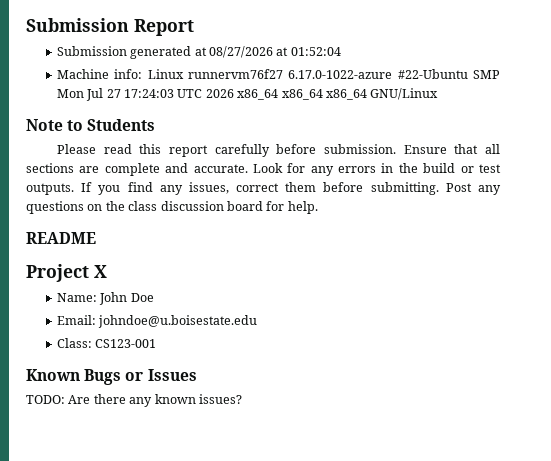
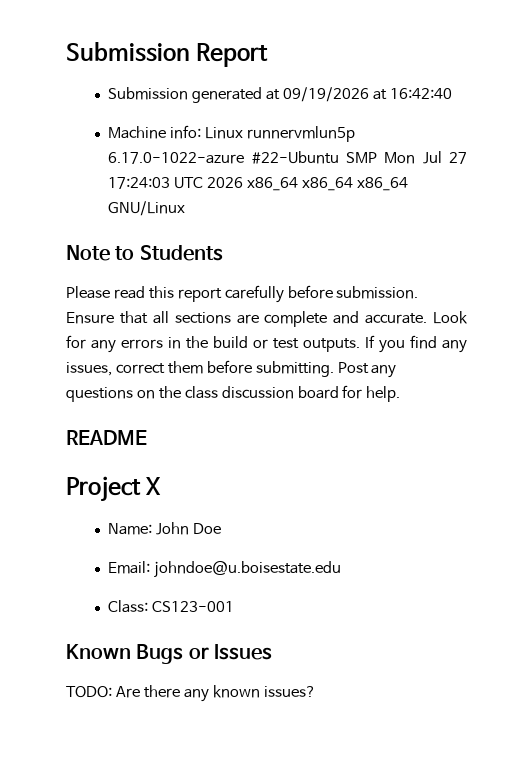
- Submission generated at 08/27/2026 at 01:52:04
+ Submission generated at 09/19/2026 at 16:42:40
- Machine info: Linux runnervm76f27 6.17.0-1022-azure #22-Ubuntu SMP Mon Jul 27 17:24:03 UTC 2026 x86_64 x86_64 x86_64 GNU/Linux
+ Machine info: Linux runnervmlun5p 6.17.0-1022-azure #22-Ubuntu SMP Mon Jul 27 17:24:03 UTC 2026 x86_64 x86_64 x86_64 GNU/Linux

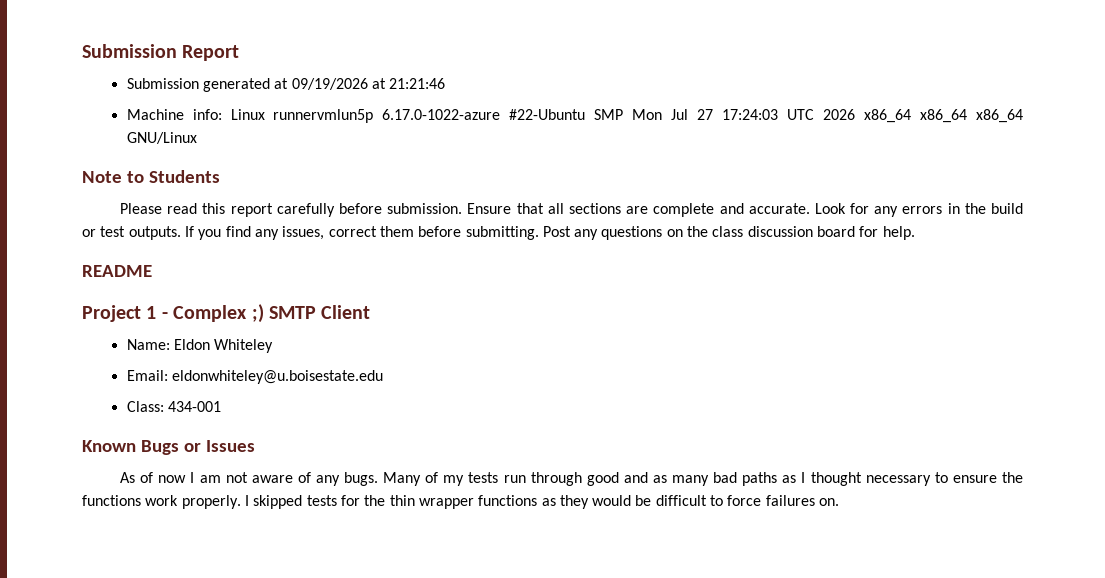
- Submission generated at 09/19/2026 at 16:42:40
+ Submission generated at 09/19/2026 at 21:21:46
- Project X
+ Project 1 - Complex ;) SMTP Client
- Name: John Doe
+ Name: Eldon Whiteley
- Email: johndoe@u.boisestate.edu
+ Email: eldonwhiteley@u.boisestate.edu
- Class: CS123-001
+ Class: 434-001
- TODO: Are there any known issues?
+ As of now I am not aware of any bugs. Many of my tests run through good and as many bad paths as I thought necessary to ensure the functions work properly. I skipped tests for the thin wrapper functions as they would be difficult to force failures on.

